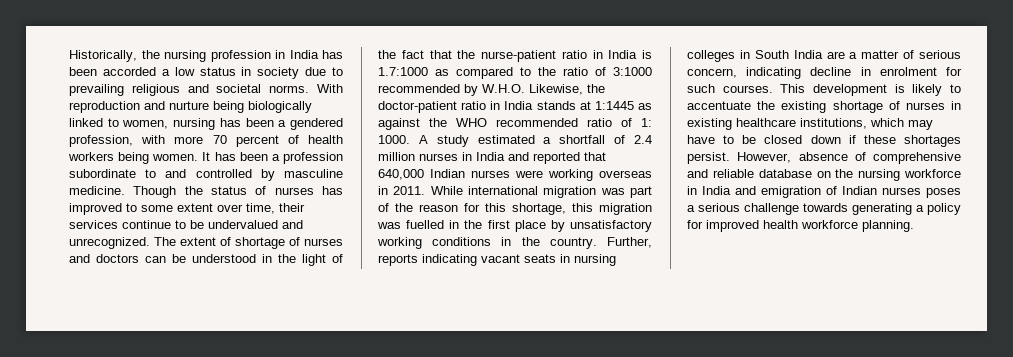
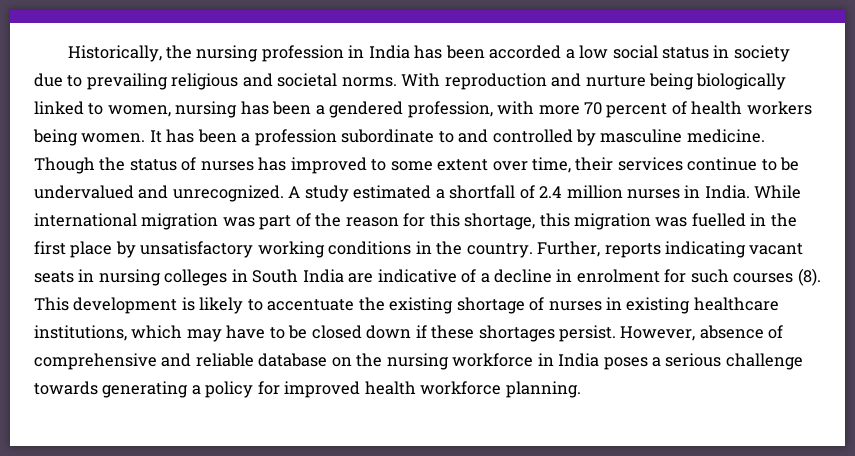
- Historically, the nursing profession in India has been accorded a low status in society due to prevailing religious and societal norms.
+ Historically, the nursing profession in India has been accorded a low social status in society due to prevailing religious and societal norms.
- The extent of shortage of nurses and doctors can be understood in the light of the fact that the nurse-patient ratio in India is 1.7:1000 as compared to the ratio of 3:1000 recommended by W.H.O. Likewise, the doctor-patient ratio in India stands at 1:1445 as against the WHO recommended ratio of 1: 1000.
- A study estimated a shortfall of 2.4 million nurses in India and reported that 640,000 Indian nurses were working overseas in 2011.
+ A study estimated a shortfall of 2.4 million nurses in India.
- Further, reports indicating vacant seats in nursing colleges in South India are a matter of serious concern, indicating decline in enrolment for such courses.
+ Further, reports indicating vacant seats in nursing colleges in South India are indicative of a decline in enrolment for such courses (8).
- However, absence of comprehensive and reliable database on the nursing workforce in India and emigration of Indian nurses poses a serious challenge towards generating a policy for improved health workforce planning.
+ However, absence of comprehensive and reliable database on the nursing workforce in India poses a serious challenge towards generating a policy for improved health workforce planning.

